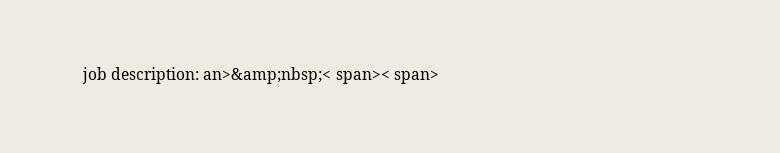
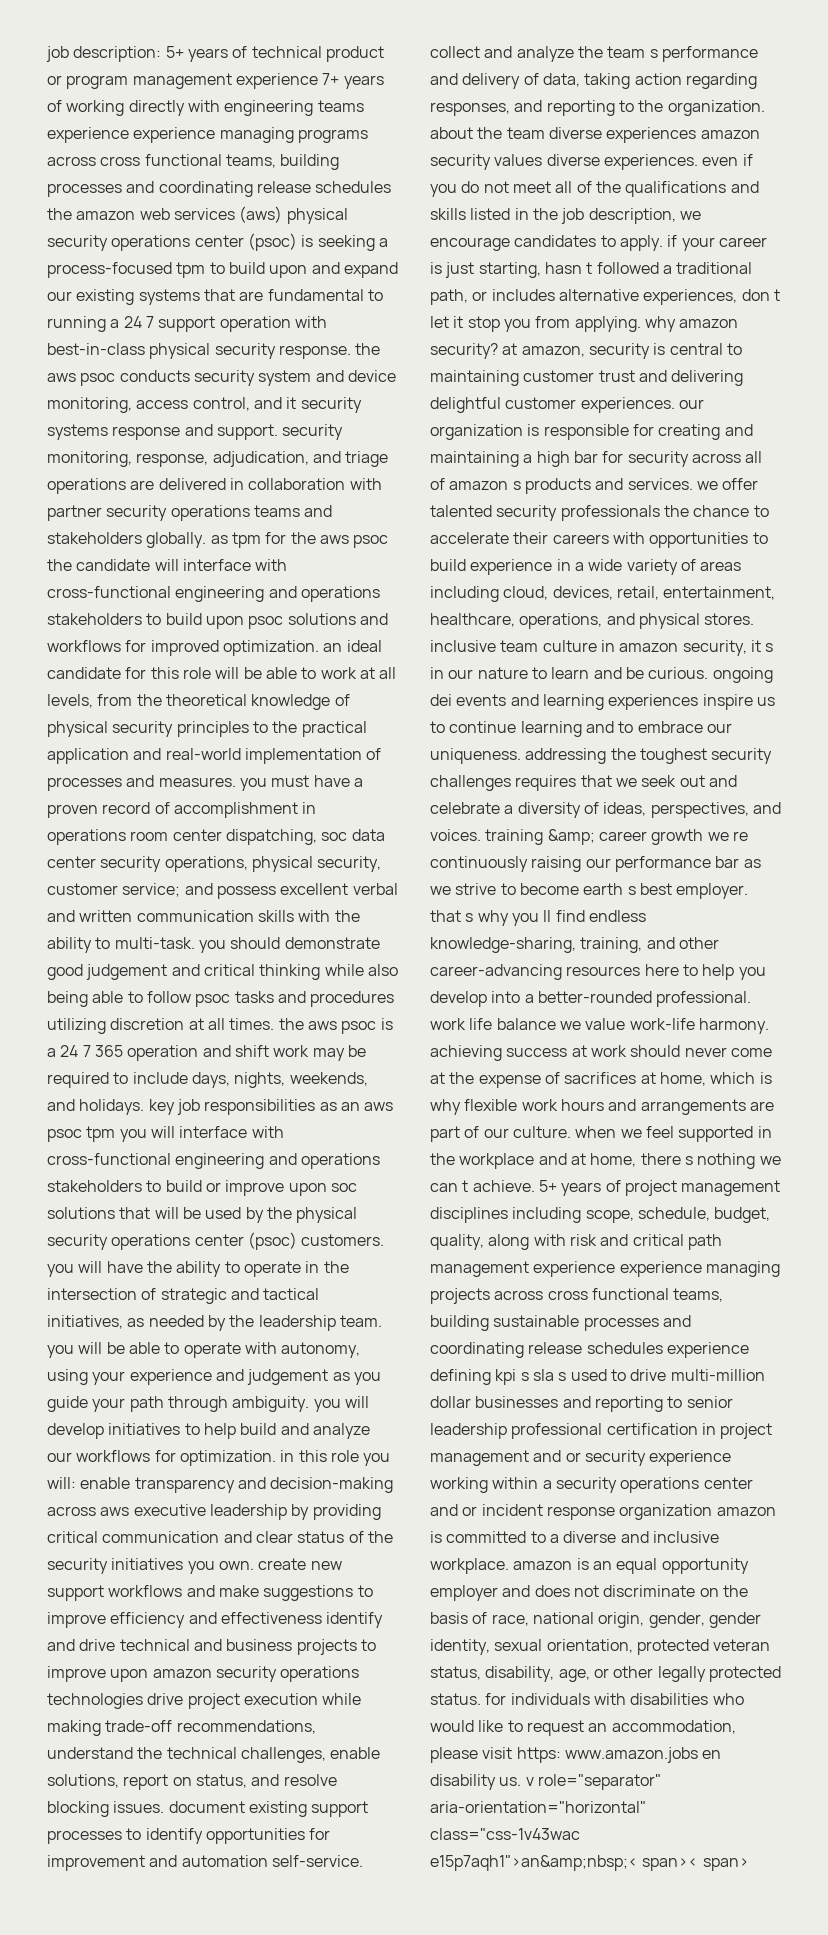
- job description: an>&amp;nbsp;< span>< span>
+ job description: 5+ years of technical product or program management experience 7+ years of working directly with engineering teams experience experience managing programs across cross functional teams, building processes and coordinating release schedules the amazon web services (aws) physical security operations center (psoc) is seeking a process-focused tpm to build upon and expand our existing systems that are fundamental to running a 24 7 support operation with best-in-class physical security response. the aws psoc conducts security system and device monitoring, access control, and it security systems response and support. security monitoring, response, adjudication, and triage operations are delivered in collaboration with partner security operations teams and stakeholders globally. as tpm for the aws psoc the candidate will interface with cross-functional engineering and operations stakeholders to build upon psoc solutions and workflows for improved optimization. an ideal candidate for this role will be able to work at all levels, from the theoretical knowledge of physical security principles to the practical application and real-world implementation of processes and measures. you must have a proven record of accomplishment in operations room center dispatching, soc data center security operations, physical security, customer service; and possess excellent verbal and written communication skills with the ability to multi-task. you should demonstrate good judgement and critical thinking while also being able to follow psoc tasks and procedures utilizing discretion at all times. the aws psoc is a 24 7 365 operation and shift work may be required to include days, nights, weekends, and holidays. key job responsibilities as an aws psoc tpm you will interface with cross-functional engineering and operations stakeholders to build or improve upon soc solutions that will be used by the physical security operations center (psoc) customers. you will have the ability to operate in the intersection of strategic and tactical initiatives, as needed by the leadership team. you will be able to operate with autonomy, using your experience and judgement as you guide your path through ambiguity. you will develop initiatives to help build and analyze our workflows for optimization. in this role you will: enable transparency and decision-making across aws executive leadership by providing critical communication and clear status of the security initiatives you own. create new support workflows and make suggestions to improve efficiency and effectiveness identify and drive technical and business projects to improve upon amazon security operations technologies drive project execution while making trade-off recommendations, understand the technical challenges, enable solutions, report on status, and resolve blocking issues. document existing support processes to identify opportunities for improvement and automation self-service. collect and analyze the team s performance and delivery of data, taking action regarding responses, and reporting to the organization. about the team diverse experiences amazon security values diverse experiences. even if you do not meet all of the qualifications and skills listed in the job description, we encourage candidates to apply. if your career is just starting, hasn t followed a traditional path, or includes alternative experiences, don t let it stop you from applying. why amazon security? at amazon, security is central to maintaining customer trust and delivering delightful customer experiences. our organization is responsible for creating and maintaining a high bar for security across all of amazon s products and services. we offer talented security professionals the chance to accelerate their careers with opportunities to build experience in a wide variety of areas including cloud, devices, retail, entertainment, healthcare, operations, and physical stores. inclusive team culture in amazon security, it s in our nature to learn and be curious. ongoing dei events and learning experiences inspire us to continue learning and to embrace our uniqueness. addressing the toughest security challenges requires that we seek out and celebrate a diversity of ideas, perspectives, and voices. training &amp; career growth we re continuously raising our performance bar as we strive to become earth s best employer. that s why you ll find endless knowledge-sharing, training, and other career-advancing resources here to help you develop into a better-rounded professional. work life balance we value work-life harmony. achieving success at work should never come at the expense of sacrifices at home, which is why flexible work hours and arrangements are part of our culture. when we feel supported in the workplace and at home, there s nothing we can t achieve. 5+ years of project management disciplines including scope, schedule, budget, quality, along with risk and critical path management experience experience managing projects across cross functional teams, building sustainable processes and coordinating release schedules experience defining kpi s sla s used to drive multi-million dollar businesses and reporting to senior leadership professional certification in project management and or security experience working within a security operations center and or incident response organization amazon is committed to a diverse and inclusive workplace. amazon is an equal opportunity employer and does not discriminate on the basis of race, national origin, gender, gender identity, sexual orientation, protected veteran status, disability, age, or other legally protected status. for individuals with disabilities who would like to request an accommodation, please visit https: www.amazon.jobs en disability us. v role="separator" aria-orientation="horizontal" class="css-1v43wac e15p7aqh1">an&amp;nbsp;< span>< span>

